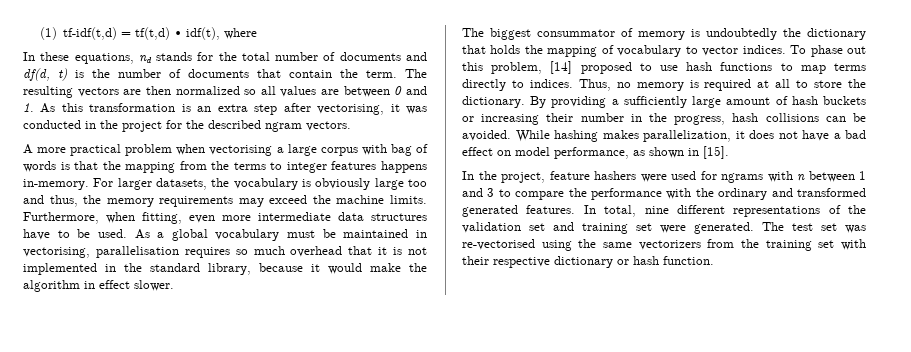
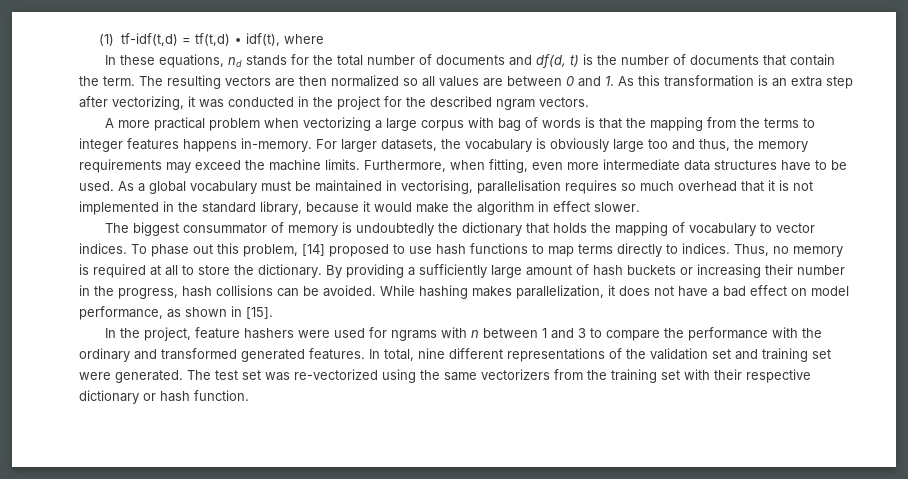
- The resulting vectors are then normalized so all values are between 0 and 1. As this transformation is an extra step after vectorising, it was conducted in the project for the described ngram vectors.
+ The resulting vectors are then normalized so all values are between 0 and 1. As this transformation is an extra step after vectorizing, it was conducted in the project for the described ngram vectors.
- A more practical problem when vectorising a large corpus with bag of words is that the mapping from the terms to integer features happens in-memory.
+ A more practical problem when vectorizing a large corpus with bag of words is that the mapping from the terms to integer features happens in-memory.
- The test set was re-vectorised using the same vectorizers from the training set with their respective dictionary or hash function.
+ The test set was re-vectorized using the same vectorizers from the training set with their respective dictionary or hash function.

